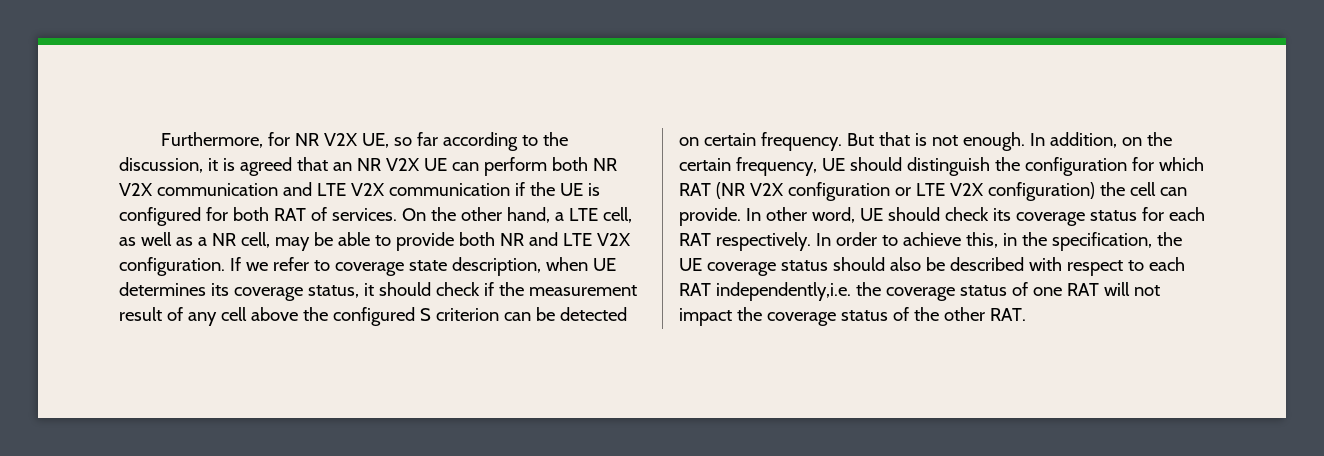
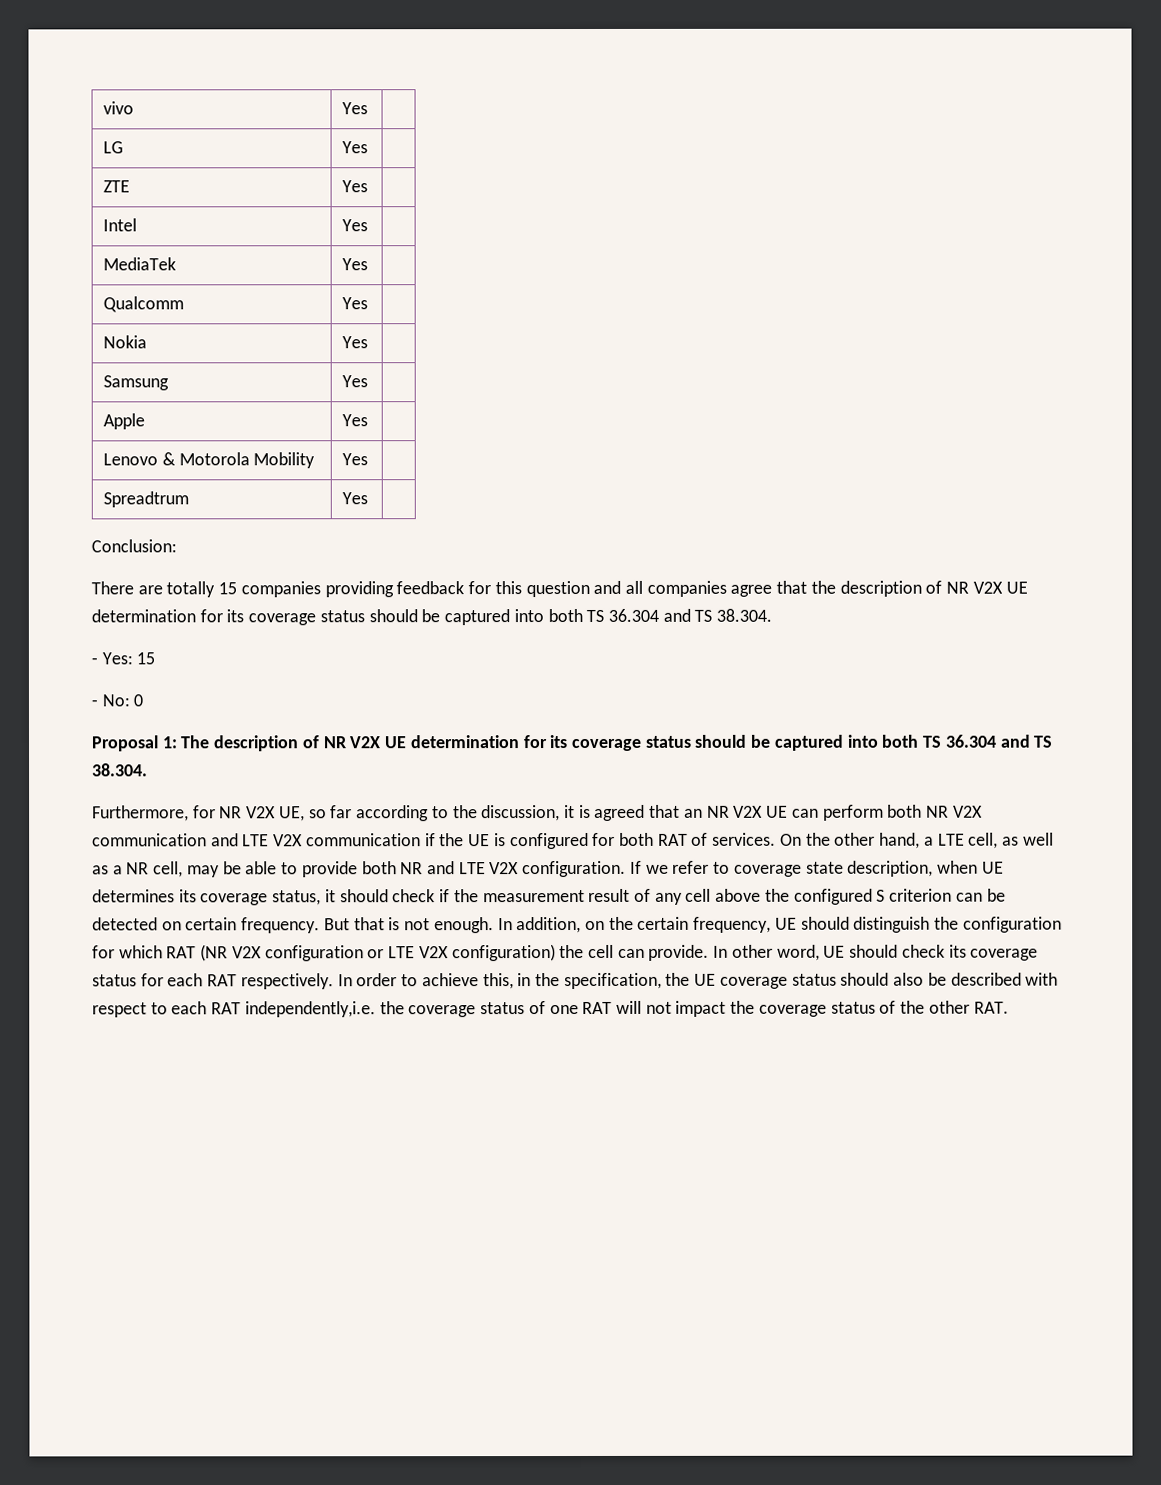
+ vivo | Yes |
+ LG | Yes |
+ ZTE | Yes |
+ Intel | Yes |
+ MediaTek | Yes |
+ Qualcomm | Yes |
+ Nokia | Yes |
+ Samsung | Yes |
+ Apple | Yes |
+ Lenovo & Motorola Mobility | Yes |
+ Spreadtrum | Yes |
+ Conclusion:
+ There are totally 15 companies providing feedback for this question and all companies agree that the description of NR V2X UE determination for its coverage status should be captured into both TS 36.304 and TS 38.304.
+ - Yes: 15
+ - No: 0
+ Proposal 1: The description of NR V2X UE determination for its coverage status should be captured into both TS 36.304 and TS 38.304.

